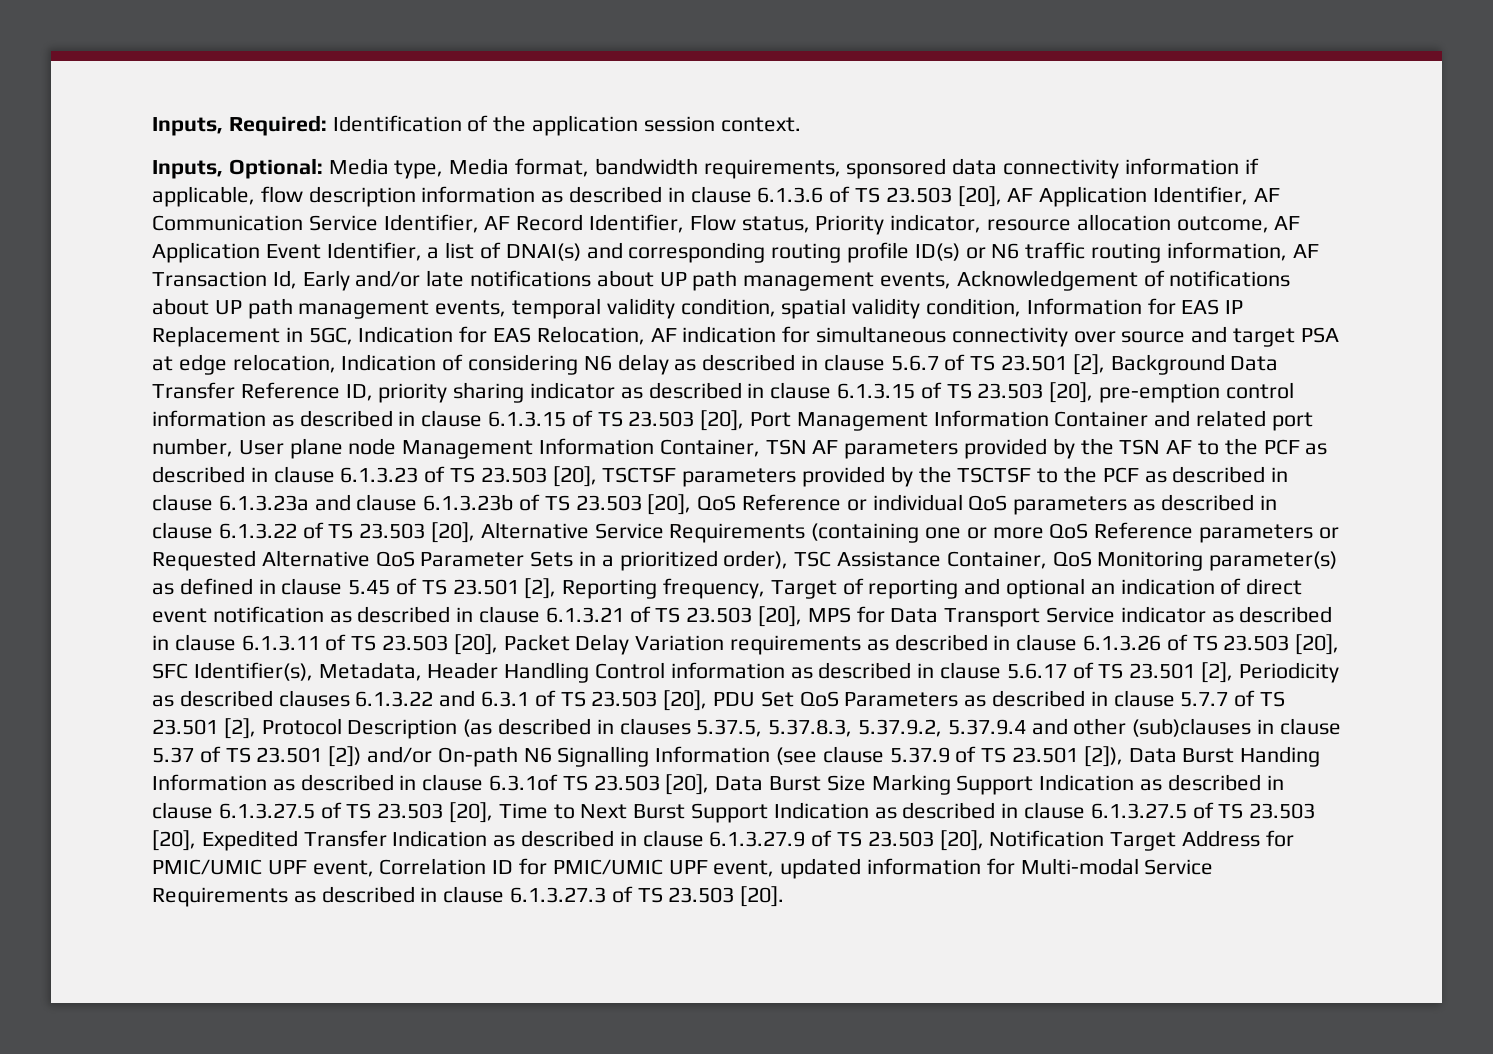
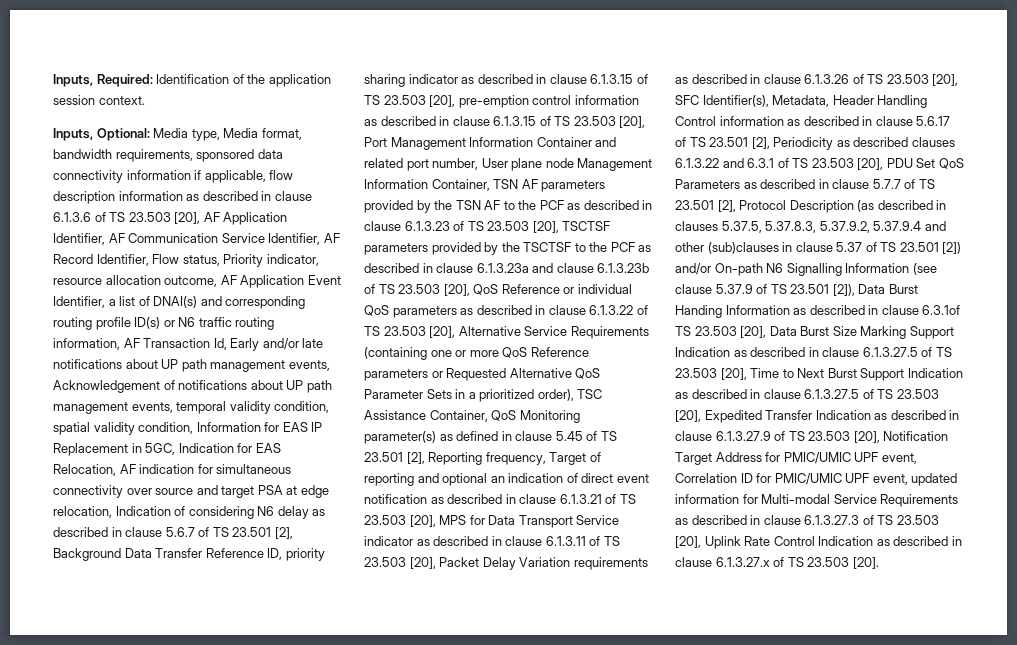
- Media type, Media format, bandwidth requirements, sponsored data connectivity information if applicable, flow description information as described in clause 6.1.3.6 of TS 23.503 [20], AF Application Identifier, AF Communication Service Identifier, AF Record Identifier, Flow status, Priority indicator, resource allocation outcome, AF Application Event Identifier, a list of DNAI(s) and corresponding routing profile ID(s) or N6 traffic routing information, AF Transaction Id, Early and/or late notifications about UP path management events, Acknowledgement of notifications about UP path management events, temporal validity condition, spatial validity condition, Information for EAS IP Replacement in 5GC, Indication for EAS Relocation, AF indication for simultaneous connectivity over source and target PSA at edge relocation, Indication of considering N6 delay as described in clause 5.6.7 of TS 23.501 [2], Background Data Transfer Reference ID, priority sharing indicator as described in clause 6.1.3.15 of TS 23.503 [20], pre-emption control information as described in clause 6.1.3.15 of TS 23.503 [20], Port Management Information Container and related port number, User plane node Management Information Container, TSN AF parameters provided by the TSN AF to the PCF as described in clause 6.1.3.23 of TS 23.503 [20], TSCTSF parameters provided by the TSCTSF to the PCF as described in clause 6.1.3.23a and clause 6.1.3.23b of TS 23.503 [20], QoS Reference or individual QoS parameters as described in clause 6.1.3.22 of TS 23.503 [20], Alternative Service Requirements (containing one or more QoS Reference parameters or Requested Alternative QoS Parameter Sets in a prioritized order), TSC Assistance Container, QoS Monitoring parameter(s) as defined in clause 5.45 of TS 23.501 [2], Reporting frequency, Target of reporting and optional an indication of direct event notification as described in clause 6.1.3.21 of TS 23.503 [20], MPS for Data Transport Service indicator as described in clause 6.1.3.11 of TS 23.503 [20], Packet Delay Variation requirements as described in clause 6.1.3.26 of TS 23.503 [20], SFC Identifier(s), Metadata, Header Handling Control information as described in clause 5.6.17 of TS 23.501 [2], Periodicity as described clauses 6.1.3.22 and 6.3.1 of TS 23.503 [20], PDU Set QoS Parameters as described in clause 5.7.7 of TS 23.501 [2], Protocol Description (as described in clauses 5.37.5, 5.37.8.3, 5.37.9.2, 5.37.9.4 and other (sub)clauses in clause 5.37 of TS 23.501 [2]) and/or On-path N6 Signalling Information (see clause 5.37.9 of TS 23.501 [2]), Data Burst Handing Information as described in clause 6.3.1of TS 23.503 [20], Data Burst Size Marking Support Indication as described in clause 6.1.3.27.5 of TS 23.503 [20], Time to Next Burst Support Indication as described in clause 6.1.3.27.5 of TS 23.503 [20], Expedited Transfer Indication as described in clause 6.1.3.27.9 of TS 23.503 [20], Notification Target Address for PMIC/UMIC UPF event, Correlation ID for PMIC/UMIC UPF event, updated information for Multi-modal Service Requirements as described in clause 6.1.3.27.3 of TS 23.503 [20].
+ Media type, Media format, bandwidth requirements, sponsored data connectivity information if applicable, flow description information as described in clause 6.1.3.6 of TS 23.503 [20], AF Application Identifier, AF Communication Service Identifier, AF Record Identifier, Flow status, Priority indicator, resource allocation outcome, AF Application Event Identifier, a list of DNAI(s) and corresponding routing profile ID(s) or N6 traffic routing information, AF Transaction Id, Early and/or late notifications about UP path management events, Acknowledgement of notifications about UP path management events, temporal validity condition, spatial validity condition, Information for EAS IP Replacement in 5GC, Indication for EAS Relocation, AF indication for simultaneous connectivity over source and target PSA at edge relocation, Indication of considering N6 delay as described in clause 5.6.7 of TS 23.501 [2], Background Data Transfer Reference ID, priority sharing indicator as described in clause 6.1.3.15 of TS 23.503 [20], pre-emption control information as described in clause 6.1.3.15 of TS 23.503 [20], Port Management Information Container and related port number, User plane node Management Information Container, TSN AF parameters provided by the TSN AF to the PCF as described in clause 6.1.3.23 of TS 23.503 [20], TSCTSF parameters provided by the TSCTSF to the PCF as described in clause 6.1.3.23a and clause 6.1.3.23b of TS 23.503 [20], QoS Reference or individual QoS parameters as described in clause 6.1.3.22 of TS 23.503 [20], Alternative Service Requirements (containing one or more QoS Reference parameters or Requested Alternative QoS Parameter Sets in a prioritized order), TSC Assistance Container, QoS Monitoring parameter(s) as defined in clause 5.45 of TS 23.501 [2], Reporting frequency, Target of reporting and optional an indication of direct event notification as described in clause 6.1.3.21 of TS 23.503 [20], MPS for Data Transport Service indicator as described in clause 6.1.3.11 of TS 23.503 [20], Packet Delay Variation requirements as described in clause 6.1.3.26 of TS 23.503 [20], SFC Identifier(s), Metadata, Header Handling Control information as described in clause 5.6.17 of TS 23.501 [2], Periodicity as described clauses 6.1.3.22 and 6.3.1 of TS 23.503 [20], PDU Set QoS Parameters as described in clause 5.7.7 of TS 23.501 [2], Protocol Description (as described in clauses 5.37.5, 5.37.8.3, 5.37.9.2, 5.37.9.4 and other (sub)clauses in clause 5.37 of TS 23.501 [2]) and/or On-path N6 Signalling Information (see clause 5.37.9 of TS 23.501 [2]), Data Burst Handing Information as described in clause 6.3.1of TS 23.503 [20], Data Burst Size Marking Support Indication as described in clause 6.1.3.27.5 of TS 23.503 [20], Time to Next Burst Support Indication as described in clause 6.1.3.27.5 of TS 23.503 [20], Expedited Transfer Indication as described in clause 6.1.3.27.9 of TS 23.503 [20], Notification Target Address for PMIC/UMIC UPF event, Correlation ID for PMIC/UMIC UPF event, updated information for Multi-modal Service Requirements as described in clause 6.1.3.27.3 of TS 23.503 [20], Uplink Rate Control Indication as described in clause 6.1.3.27.x of TS 23.503 [20].

